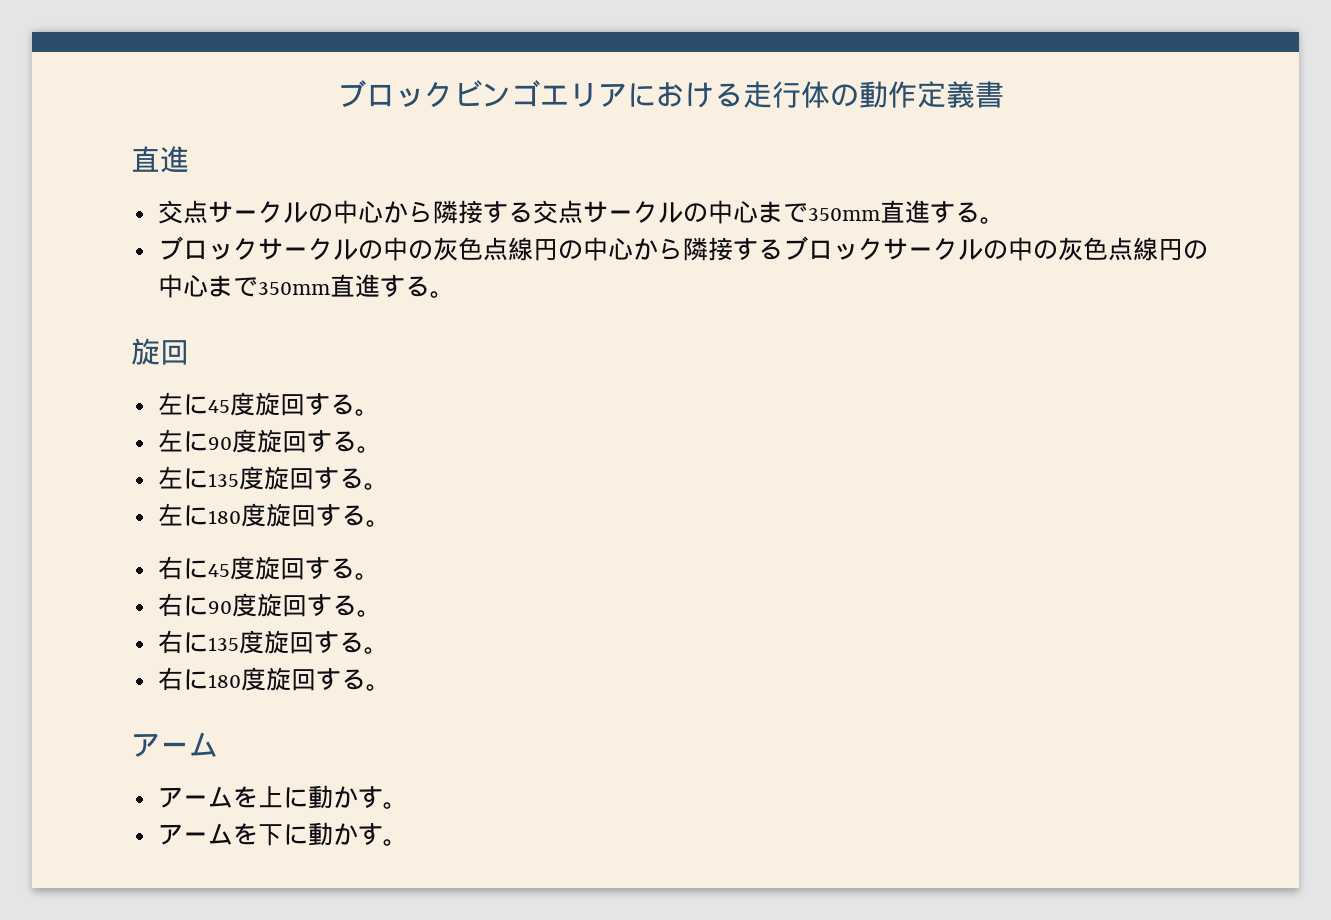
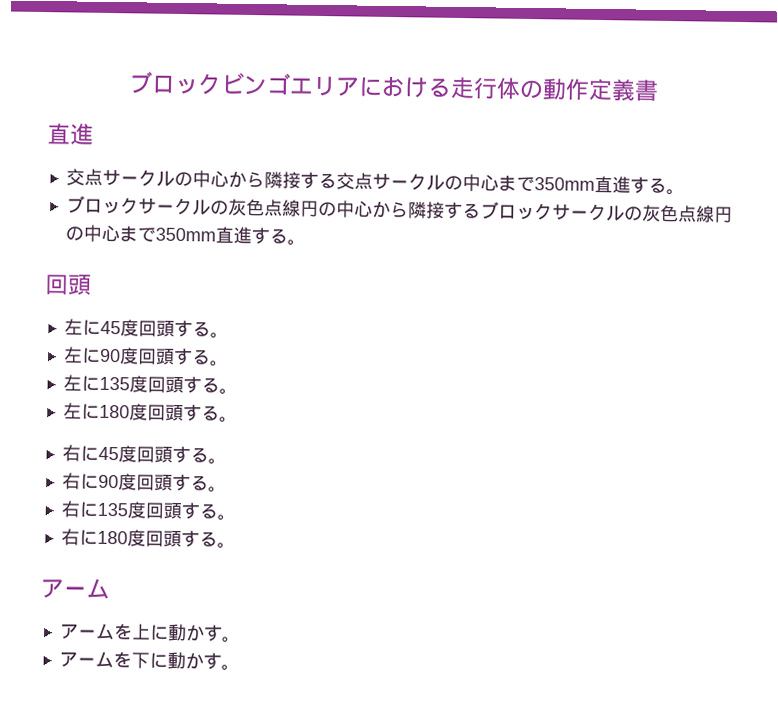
- ブロックサークルの中の灰色点線円の中心から隣接するブロックサークルの中の灰色点線円の中心まで350mm直進する。
- 旋回
+ ブロックサークルの灰色点線円の中心から隣接するブロックサークルの灰色点線円の中心まで350mm直進する。
+ 回頭
- 左に45度旋回する。
+ 左に45度回頭する。
- 左に90度旋回する。
+ 左に90度回頭する。
- 左に135度旋回する。
+ 左に135度回頭する。
- 左に180度旋回する。
+ 左に180度回頭する。
- 右に45度旋回する。
+ 右に45度回頭する。
- 右に90度旋回する。
+ 右に90度回頭する。
- 右に135度旋回する。
+ 右に135度回頭する。
- 右に180度旋回する。
+ 右に180度回頭する。

